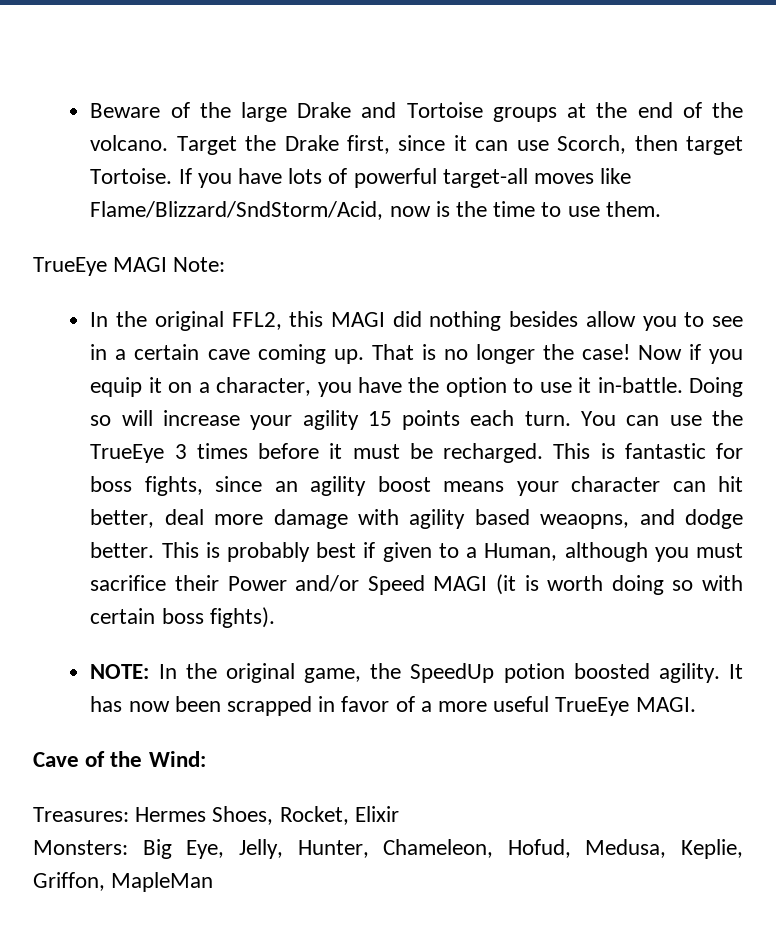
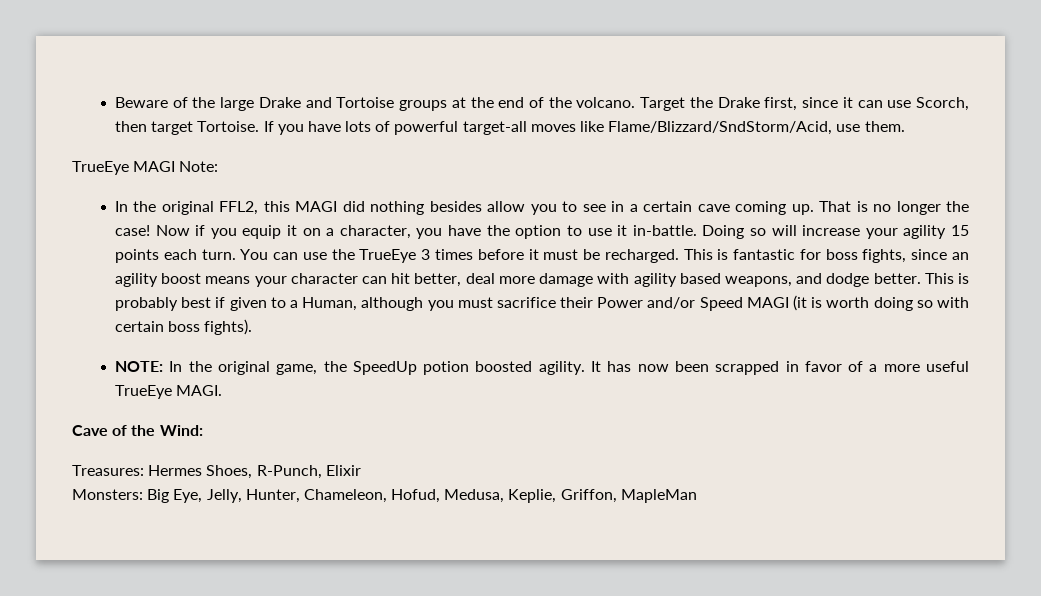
- If you have lots of powerful target-all moves like Flame/Blizzard/SndStorm/Acid, now is the time to use them.
+ If you have lots of powerful target-all moves like Flame/Blizzard/SndStorm/Acid, use them.
- This is fantastic for boss fights, since an agility boost means your character can hit better, deal more damage with agility based weaopns, and dodge better.
+ This is fantastic for boss fights, since an agility boost means your character can hit better, deal more damage with agility based weapons, and dodge better.
- Treasures: Hermes Shoes, Rocket, Elixir
+ Treasures: Hermes Shoes, R-Punch, Elixir

